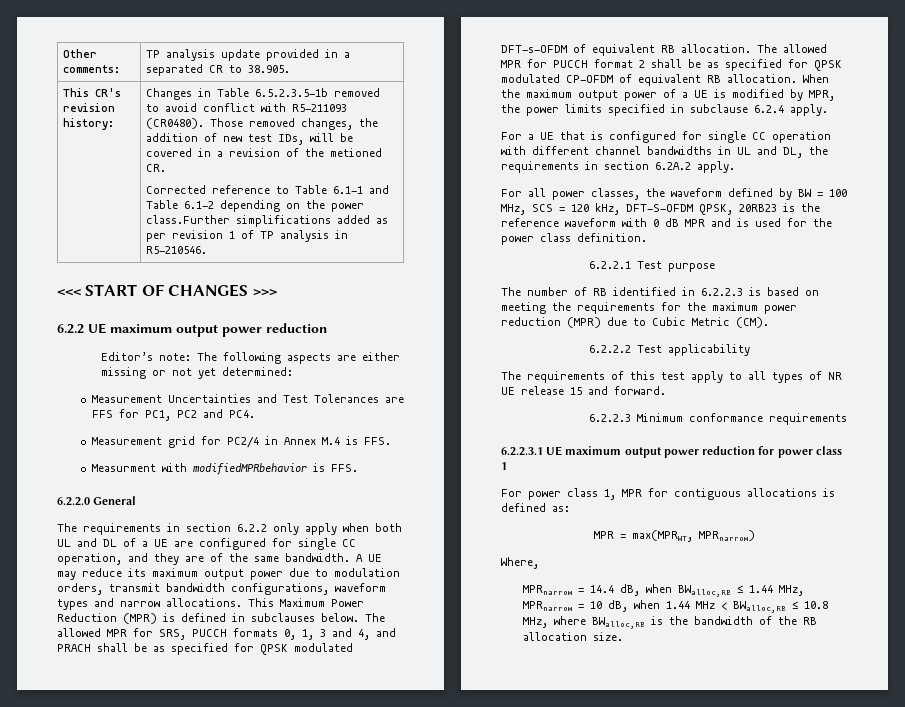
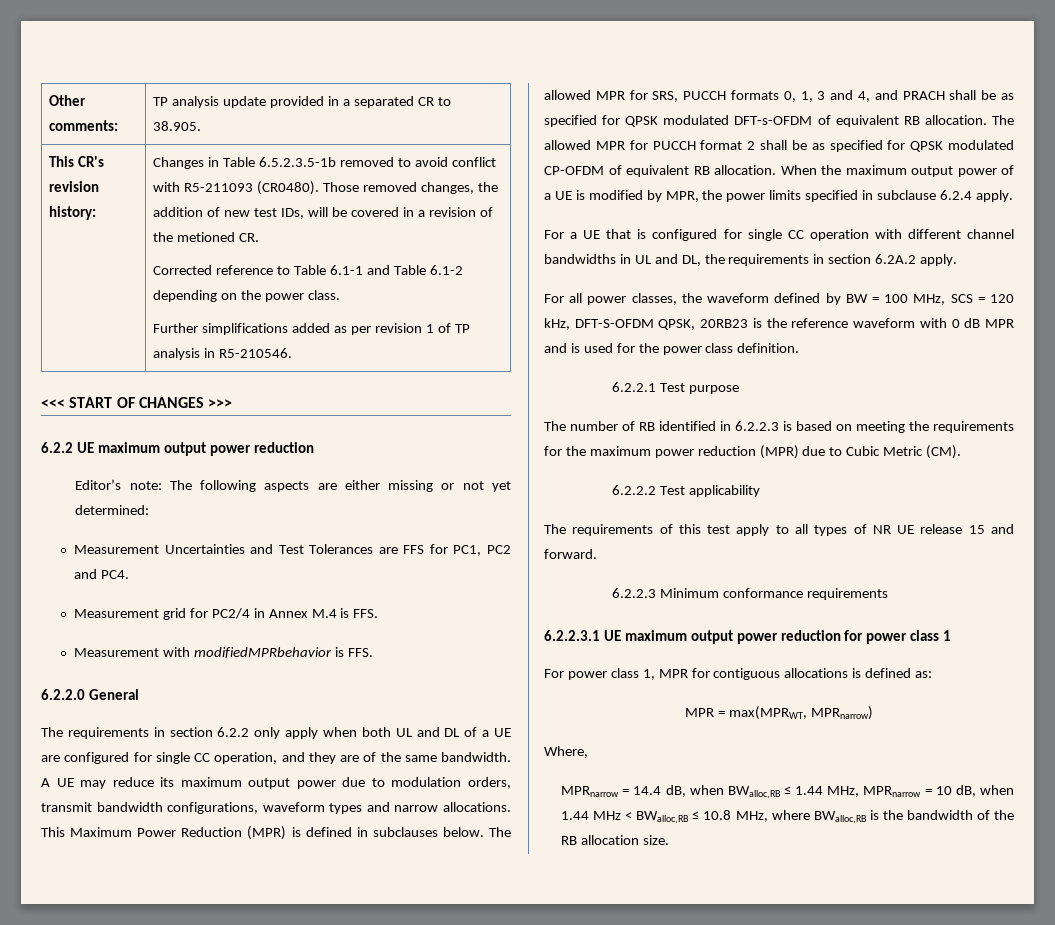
- Corrected reference to Table 6.1-1 and Table 6.1-2 depending on the power class.Further simplifications added as per revision 1 of TP analysis in R5-210546.
+ Corrected reference to Table 6.1-1 and Table 6.1-2 depending on the power class.
+ Further simplifications added as per revision 1 of TP analysis in R5-210546.
- Measurment with modifiedMPRbehavior is FFS.
+ Measurement with modifiedMPRbehavior is FFS.

